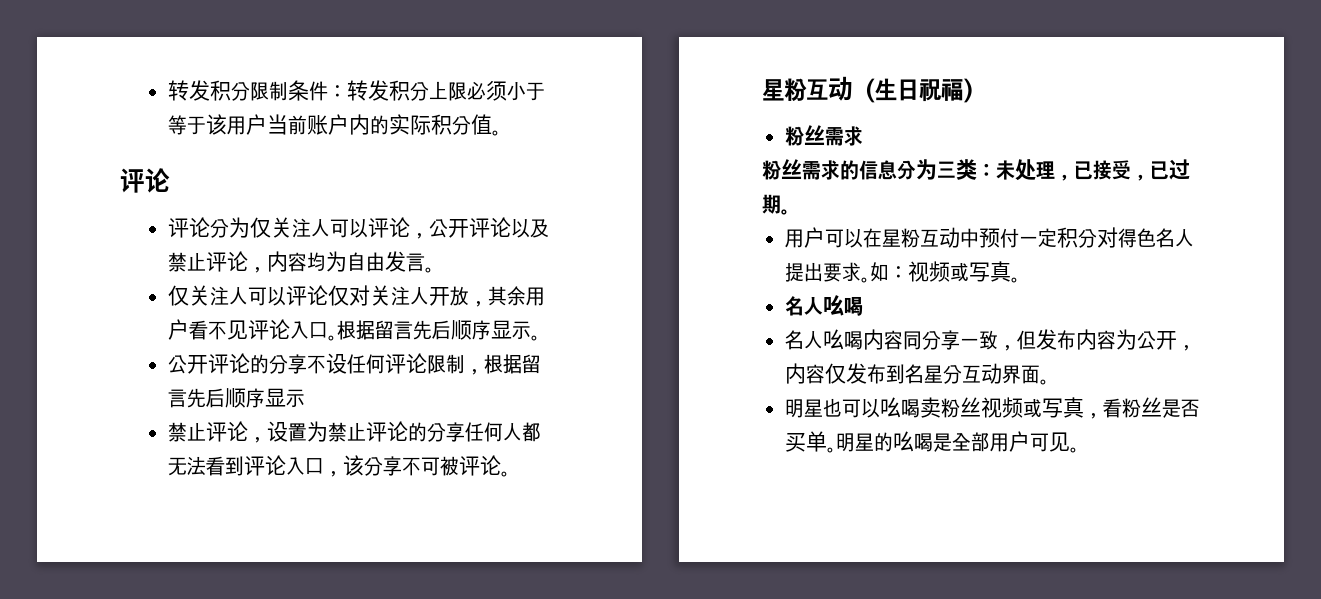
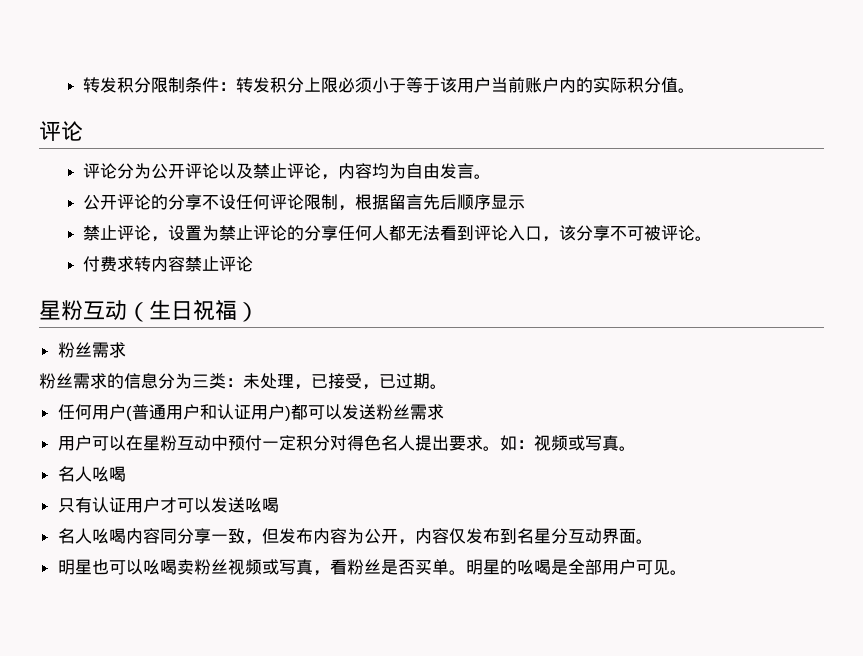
- 评论分为仅关注人可以评论，公开评论以及禁止评论，内容均为自由发言。
+ 评论分为公开评论以及禁止评论，内容均为自由发言。
- 仅关注人可以评论仅对关注人开放，其余用户看不见评论入口。根据留言先后顺序显示。
+ 付费求转内容禁止评论
+ 任何用户(普通用户和认证用户)都可以发送粉丝需求
+ 只有认证用户才可以发送吆喝

